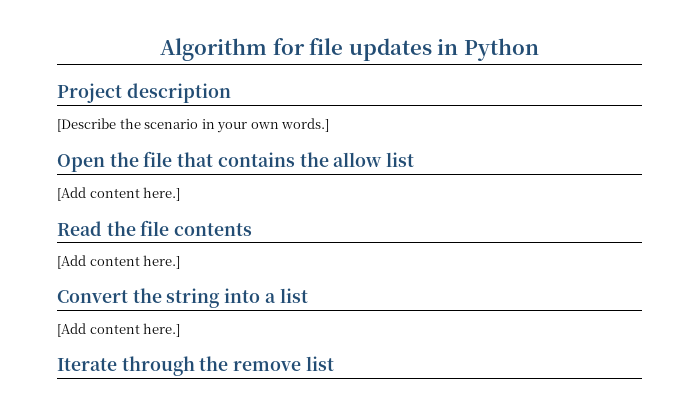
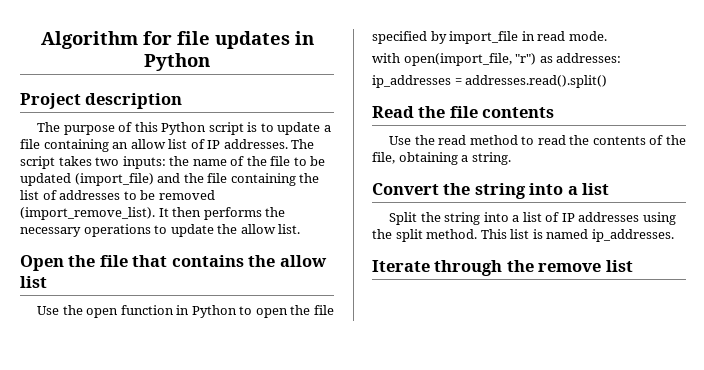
- [Describe the scenario in your own words.]
+ The purpose of this Python script is to update a file containing an allow list of IP addresses. The script takes two inputs: the name of the file to be updated (import_file) and the file containing the list of addresses to be removed (import_remove_list). It then performs the necessary operations to update the allow list.
  Open the file that contains the allow list
- [Add content here.]
+ Use the open function in Python to open the file specified by import_file in read mode.
+ with open(import_file, "r") as addresses:
+ ip_addresses = addresses.read().split()
  Read the file contents
- [Add content here.]
+ Use the read method to read the contents of the file, obtaining a string.
  Convert the string into a list
- [Add content here.]
+ Split the string into a list of IP addresses using the split method. This list is named ip_addresses.

